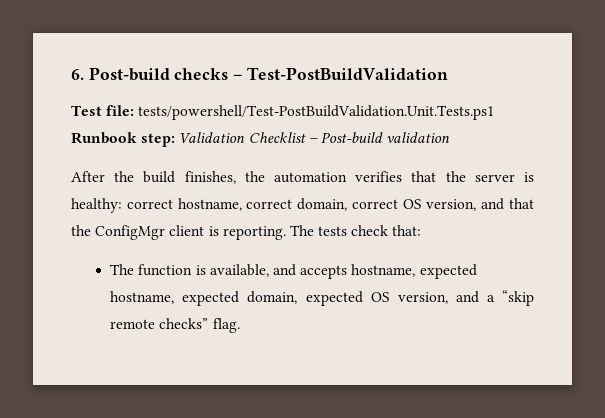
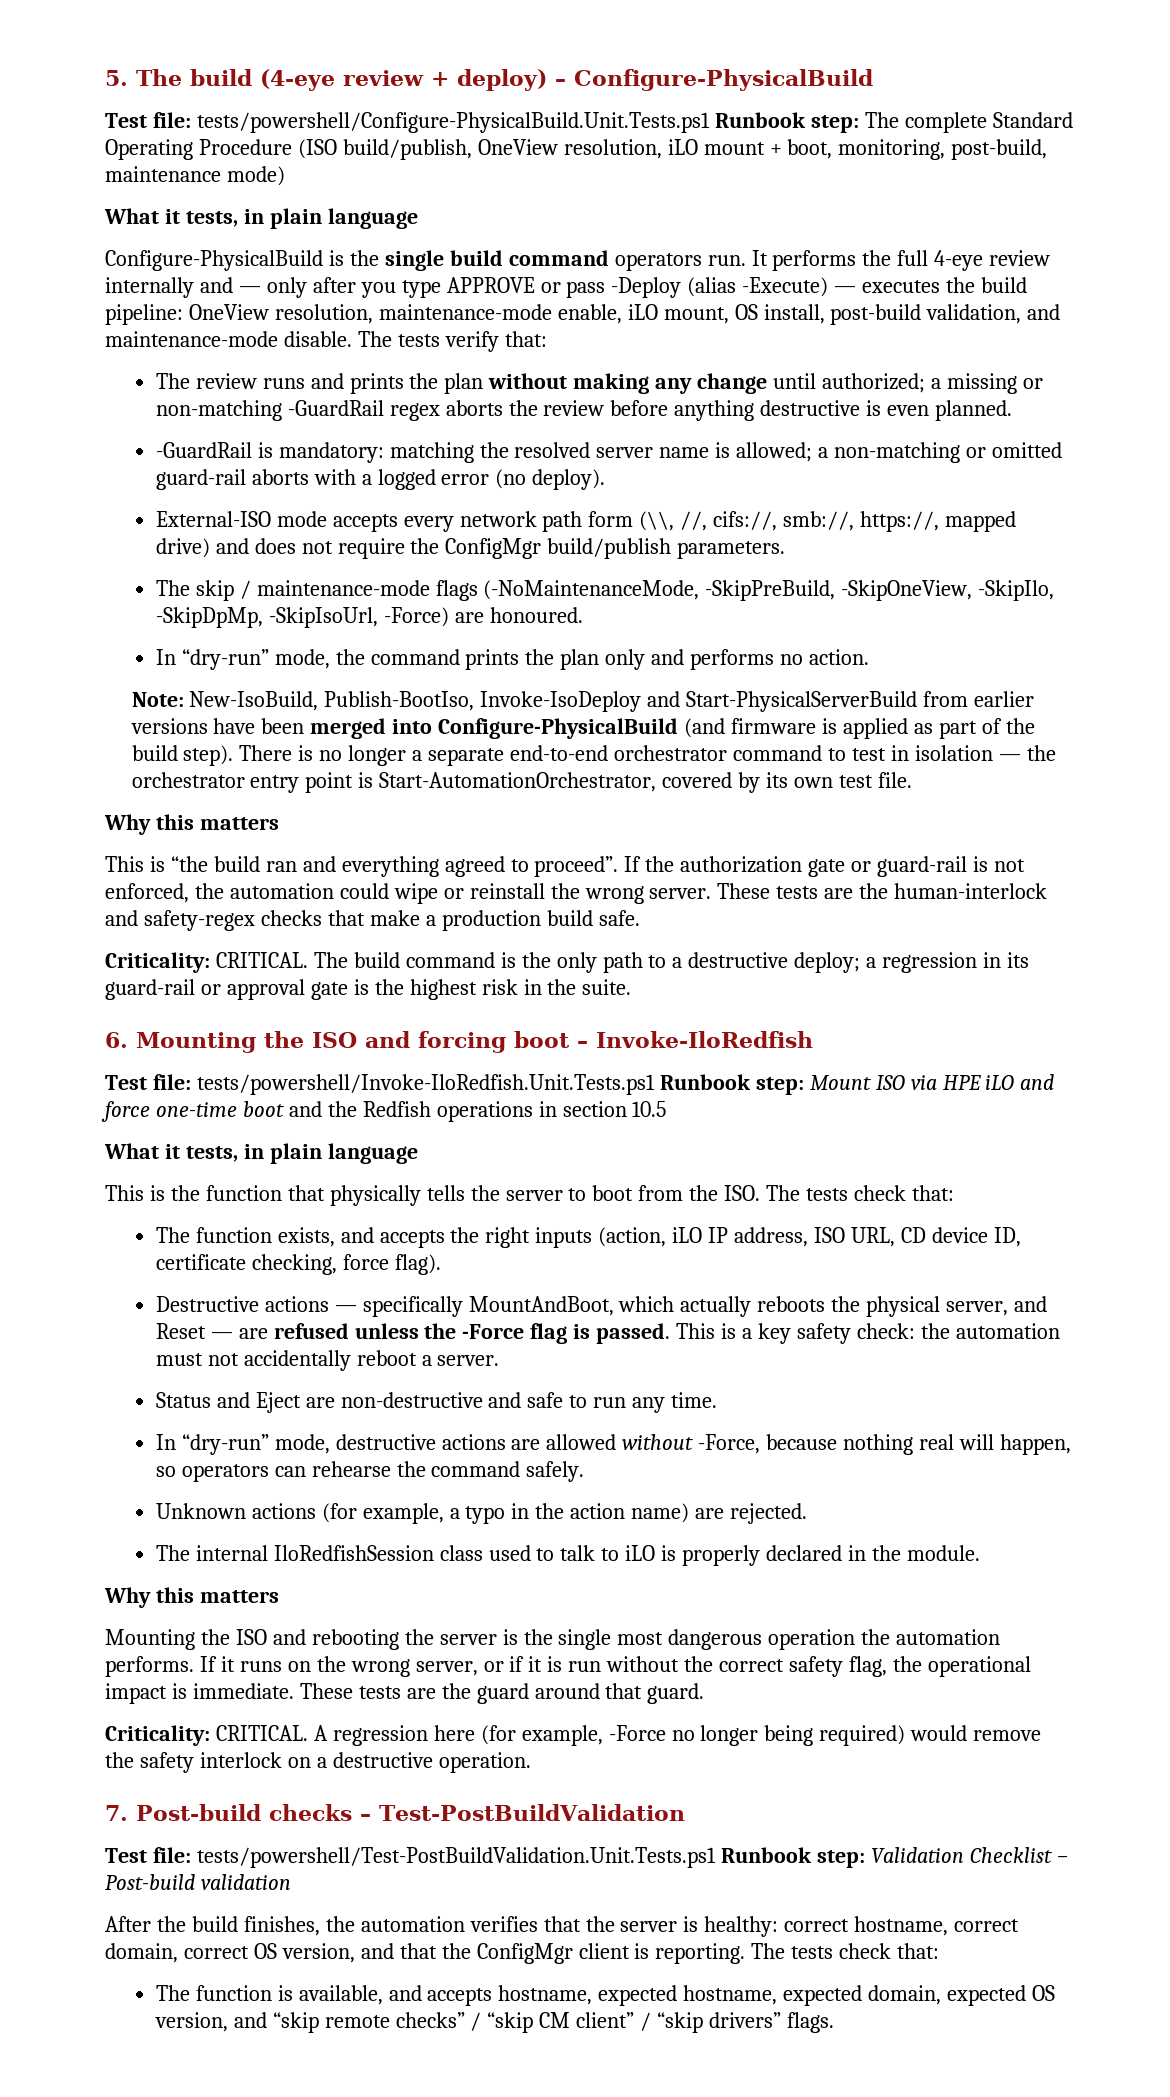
- 6. Post-build checks – Test-PostBuildValidation
+ 5. The build (4-eye review + deploy) – Configure-PhysicalBuild
+ Test file: tests/powershell/Configure-PhysicalBuild.Unit.Tests.ps1 Runbook step: The complete Standard Operating Procedure (ISO build/publish, OneView resolution, iLO mount + boot, monitoring, post-build, maintenance mode)
+ What it tests, in plain language
+ Configure-PhysicalBuild is the single build command operators run. It performs the full 4-eye review internally and — only after you type APPROVE or pass -Deploy (alias -Execute) — executes the build pipeline: OneView resolution, maintenance-mode enable, iLO mount, OS install, post-build validation, and maintenance-mode disable. The tests verify that:
+ The review runs and prints the plan without making any change until authorized; a missing or non-matching -GuardRail regex aborts the review before anything destructive is even planned.
+ -GuardRail is mandatory: matching the resolved server name is allowed; a non-matching or omitted guard-rail aborts with a logged error (no deploy).
+ External-ISO mode accepts every network path form (\\, //, cifs://, smb://, https://, mapped drive) and does not require the ConfigMgr build/publish parameters.
+ The skip / maintenance-mode flags (-NoMaintenanceMode, -SkipPreBuild, -SkipOneView, -SkipIlo, -SkipDpMp, -SkipIsoUrl, -Force) are honoured.
+ In “dry-run” mode, the command prints the plan only and performs no action.
+ Note: New-IsoBuild, Publish-BootIso, Invoke-IsoDeploy and Start-PhysicalServerBuild from earlier versions have been merged into Configure-PhysicalBuild (and firmware is applied as part of the build step). There is no longer a separate end-to-end orchestrator command to test in isolation — the orchestrator entry point is Start-AutomationOrchestrator, covered by its own test file.
+ Why this matters
+ This is “the build ran and everything agreed to proceed”. If the authorization gate or guard-rail is not enforced, the automation could wipe or reinstall the wrong server. These tests are the human-interlock and safety-regex checks that make a production build safe.
+ Criticality: CRITICAL. The build command is the only path to a destructive deploy; a regression in its guard-rail or approval gate is the highest risk in the suite.
+ 6. Mounting the ISO and forcing boot – Invoke-IloRedfish
+ Test file: tests/powershell/Invoke-IloRedfish.Unit.Tests.ps1 Runbook step: Mount ISO via HPE iLO and force one-time boot and the Redfish operations in section 10.5
+ What it tests, in plain language
+ This is the function that physically tells the server to boot from the ISO. The tests check that:
+ The function exists, and accepts the right inputs (action, iLO IP address, ISO URL, CD device ID, certificate checking, force flag).
+ Destructive actions — specifically MountAndBoot, which actually reboots the physical server, and Reset — are refused unless the -Force flag is passed. This is a key safety check: the automation must not accidentally reboot a server.
+ Status and Eject are non-destructive and safe to run any time.
+ In “dry-run” mode, destructive actions are allowed without -Force, because nothing real will happen, so operators can rehearse the command safely.
+ Unknown actions (for example, a typo in the action name) are rejected.
+ The internal IloRedfishSession class used to talk to iLO is properly declared in the module.
+ Why this matters
+ Mounting the ISO and rebooting the server is the single most dangerous operation the automation performs. If it runs on the wrong server, or if it is run without the correct safety flag, the operational impact is immediate. These tests are the guard around that guard.
+ Criticality: CRITICAL. A regression here (for example, -Force no longer being required) would remove the safety interlock on a destructive operation.
+ 7. Post-build checks – Test-PostBuildValidation
- The function is available, and accepts hostname, expected hostname, expected domain, expected OS version, and a “skip remote checks” flag.
+ The function is available, and accepts hostname, expected hostname, expected domain, expected OS version, and “skip remote checks” / “skip CM client” / “skip drivers” flags.

